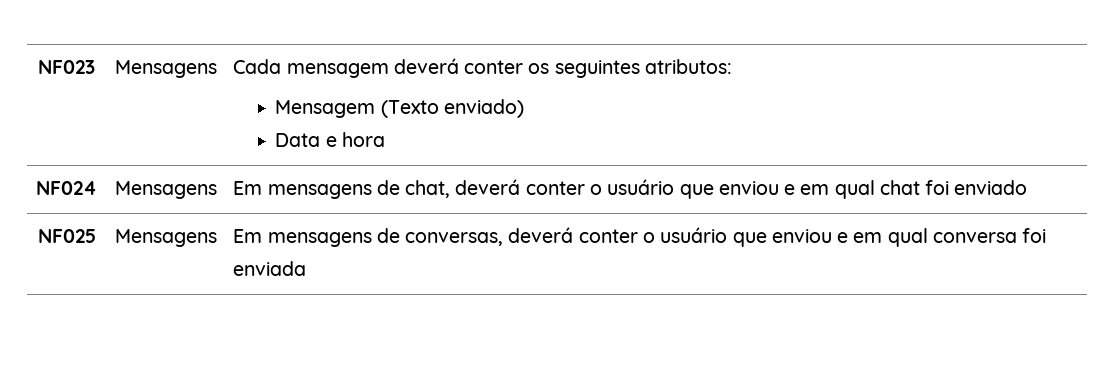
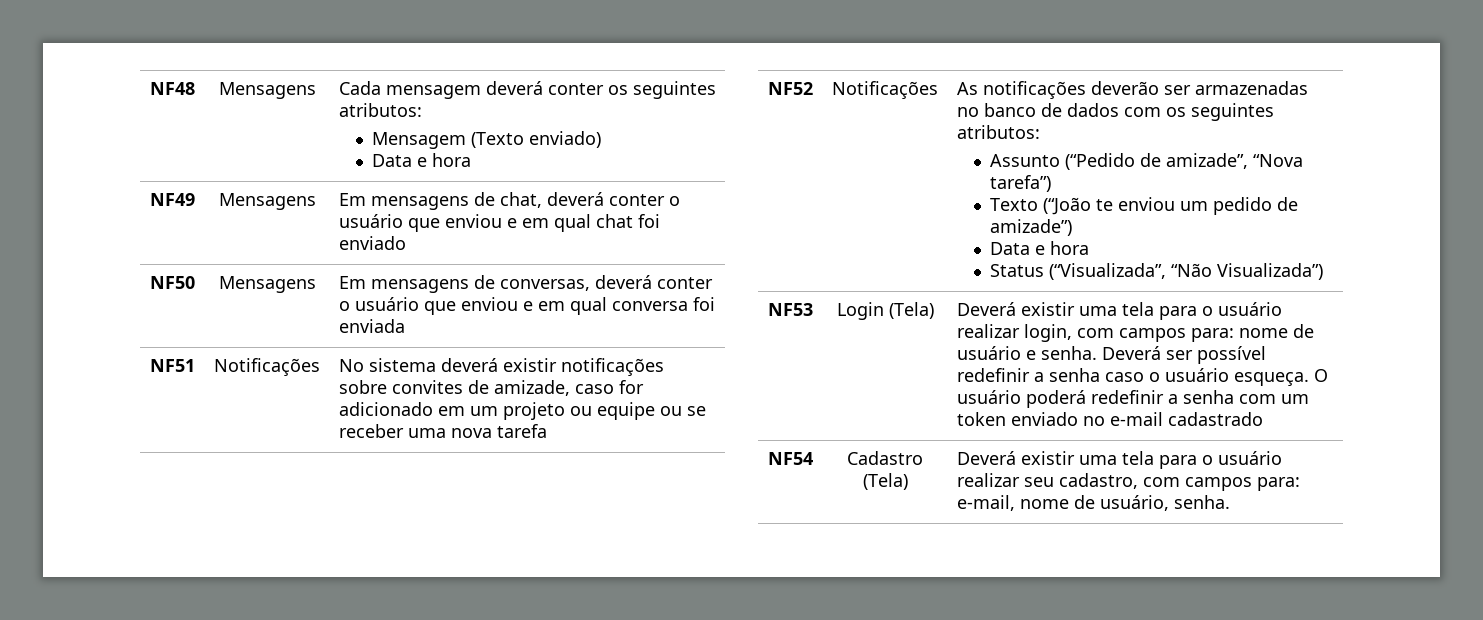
- NF023 | Mensagens | Cada mensagem deverá conter os seguintes atributos:
+ NF48 | Mensagens | Cada mensagem deverá conter os seguintes atributos:
- NF024 | Mensagens | Em mensagens de chat, deverá conter o usuário que enviou e em qual chat foi enviado
+ NF49 | Mensagens | Em mensagens de chat, deverá conter o usuário que enviou e em qual chat foi enviado
- NF025 | Mensagens | Em mensagens de conversas, deverá conter o usuário que enviou e em qual conversa foi enviada
+ NF50 | Mensagens | Em mensagens de conversas, deverá conter o usuário que enviou e em qual conversa foi enviada
+ NF51 | Notificações | No sistema deverá existir notificações sobre convites de amizade, caso for adicionado em um projeto ou equipe ou se receber uma nova tarefa
+ NF52 | Notificações | As notificações deverão ser armazenadas no banco de dados com os seguintes atributos:
+ Assunto (“Pedido de amizade”, “Nova tarefa”)
+ Texto (“João te enviou um pedido de amizade”)
+ Data e hora
+ Status (“Visualizada”, “Não Visualizada”)
+ NF53 | Login (Tela) | Deverá existir uma tela para o usuário realizar login, com campos para: nome de usuário e senha. Deverá ser possível redefinir a senha caso o usuário esqueça. O usuário poderá redefinir a senha com um token enviado no e-mail cadastrado
+ NF54 | Cadastro (Tela) | Deverá existir uma tela para o usuário realizar seu cadastro, com campos para: e-mail, nome de usuário, senha.

